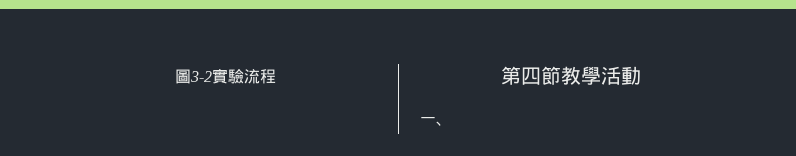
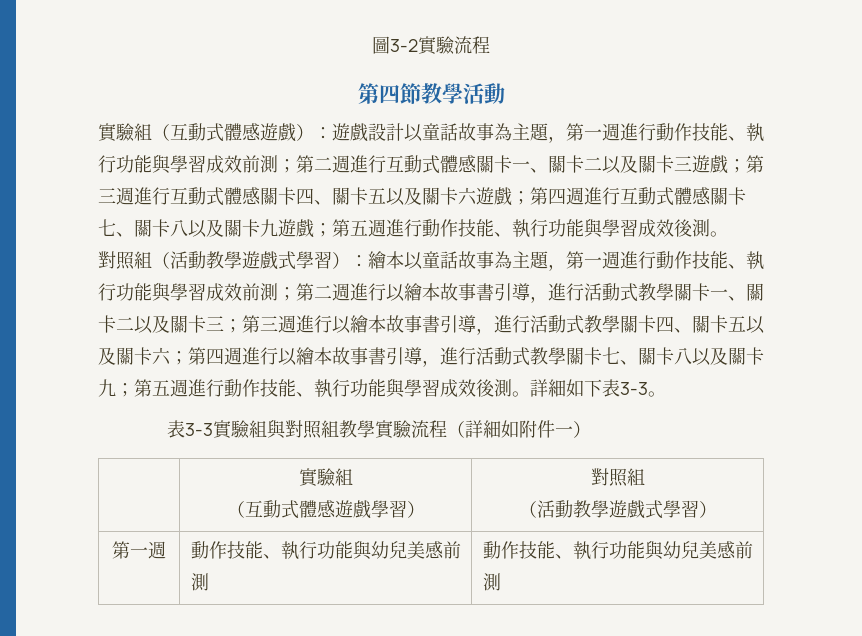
- 一、
+ 實驗組（互動式體感遊戲）：遊戲設計以童話故事為主題，第一週進行動作技能、執行功能與學習成效前測；第二週進行互動式體感關卡一、關卡二以及關卡三遊戲；第三週進行互動式體感關卡四、關卡五以及關卡六遊戲；第四週進行互動式體感關卡七、關卡八以及關卡九遊戲；第五週進行動作技能、執行功能與學習成效後測。
+ 對照組（活動教學遊戲式學習）：繪本以童話故事為主題，第一週進行動作技能、執行功能與學習成效前測；第二週進行以繪本故事書引導，進行活動式教學關卡一、關卡二以及關卡三；第三週進行以繪本故事書引導，進行活動式教學關卡四、關卡五以及關卡六；第四週進行以繪本故事書引導，進行活動式教學關卡七、關卡八以及關卡九；第五週進行動作技能、執行功能與學習成效後測。詳細如下表3-3。
+ 表3-3實驗組與對照組教學實驗流程（詳細如附件一）
+ | 實驗組
+ （互動式體感遊戲學習） | 對照組
+ （活動教學遊戲式學習）
+ 第一週 | 動作技能、執行功能與幼兒美感前測 | 動作技能、執行功能與幼兒美感前測

